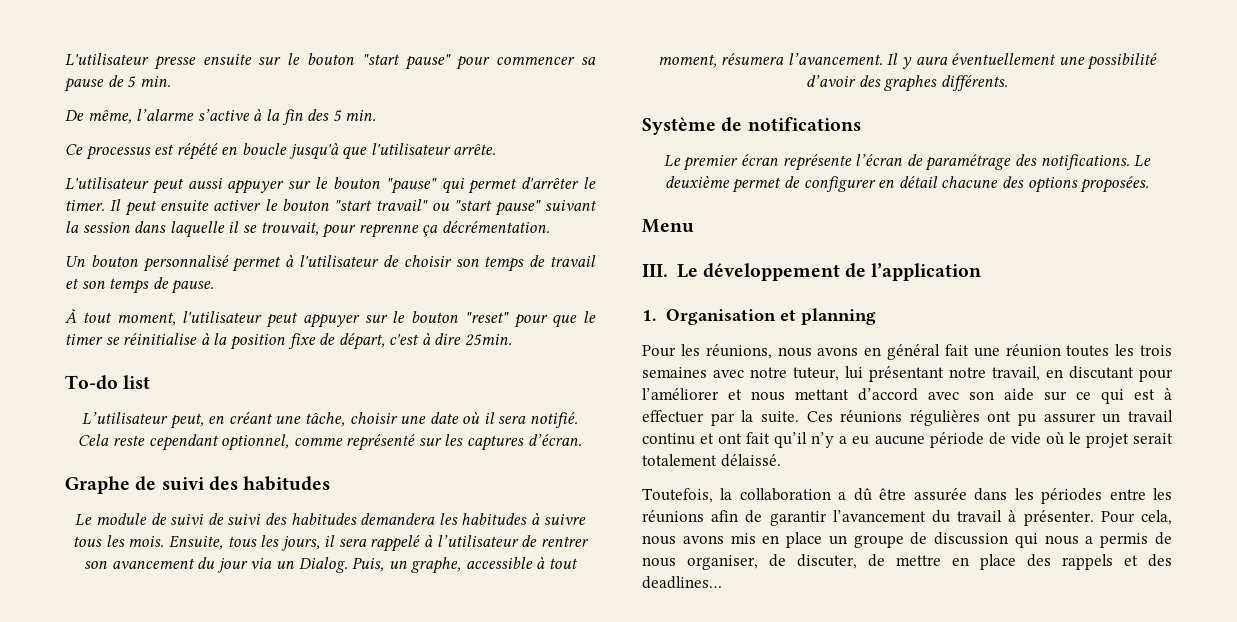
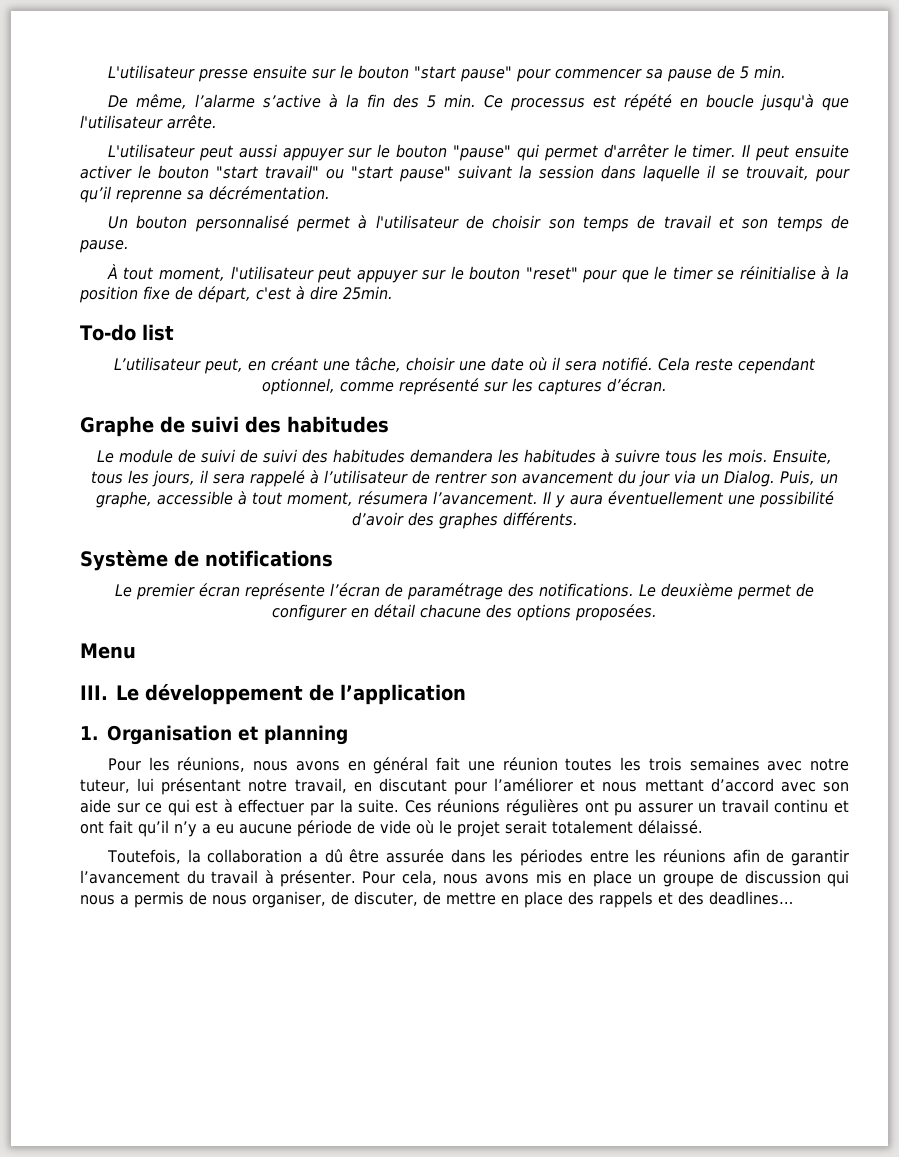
- De même, l’alarme s’active à la fin des 5 min.
- Ce processus est répété en boucle jusqu'à que l'utilisateur arrête.
+ De même, l’alarme s’active à la fin des 5 min. Ce processus est répété en boucle jusqu'à que l'utilisateur arrête.
- Il peut ensuite activer le bouton "start travail" ou "start pause" suivant la session dans laquelle il se trouvait, pour reprenne ça décrémentation.
+ Il peut ensuite activer le bouton "start travail" ou "start pause" suivant la session dans laquelle il se trouvait, pour qu’il reprenne sa décrémentation.

